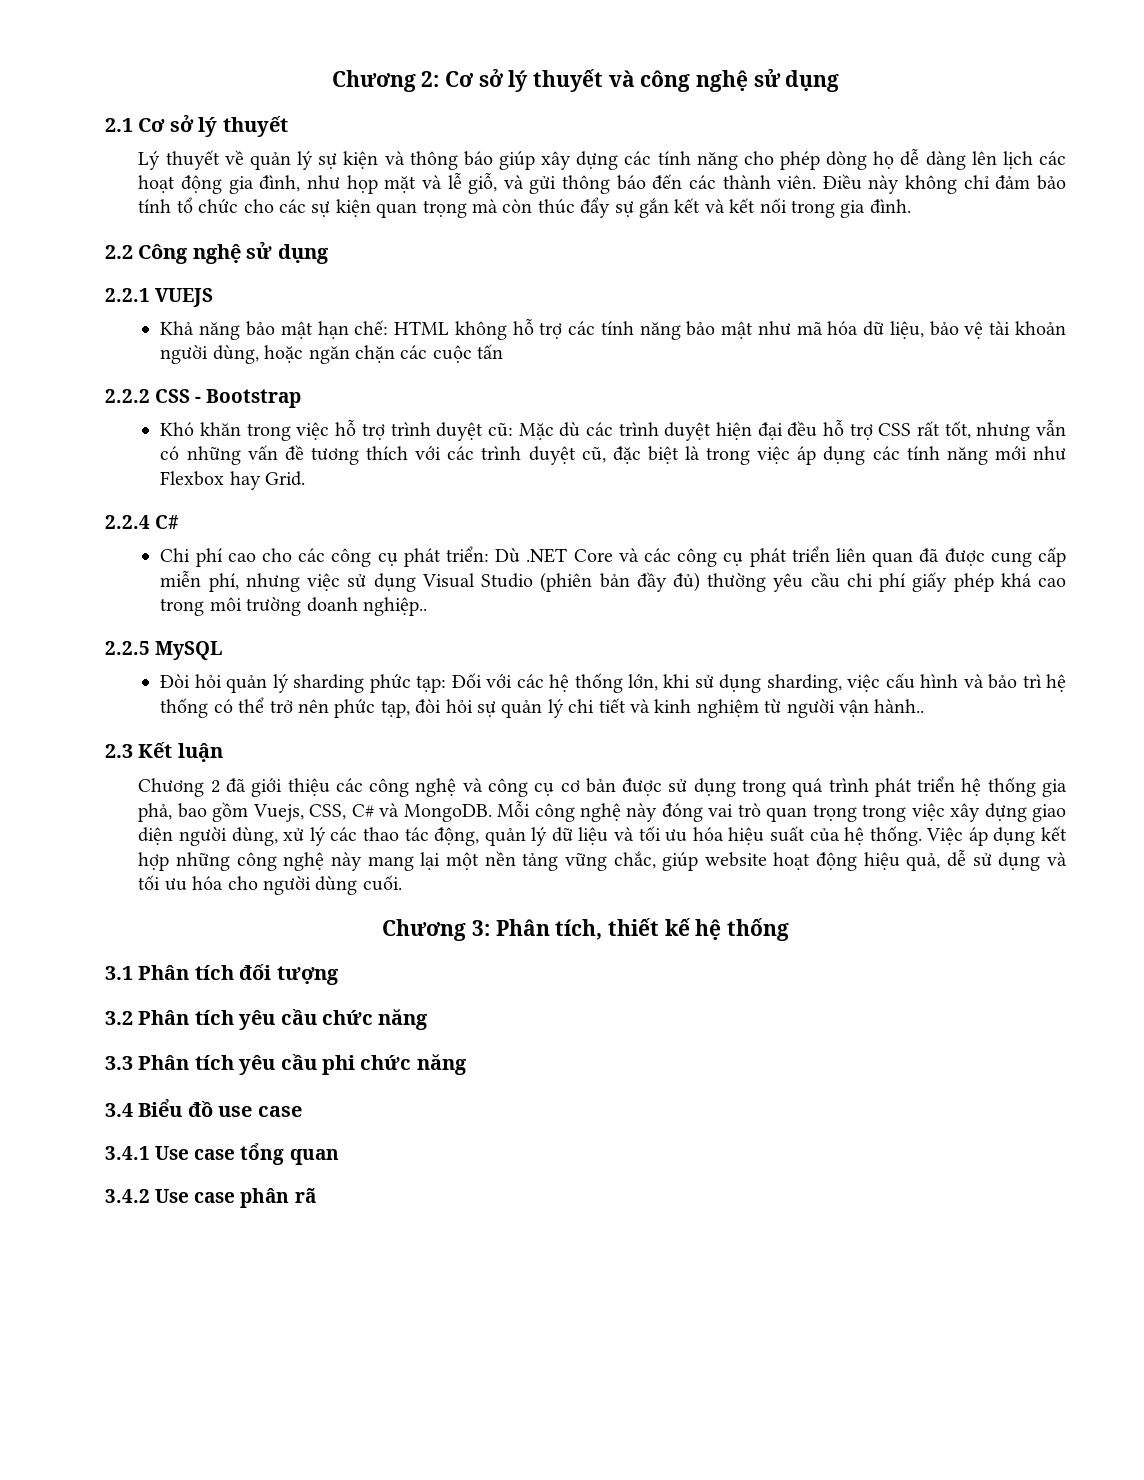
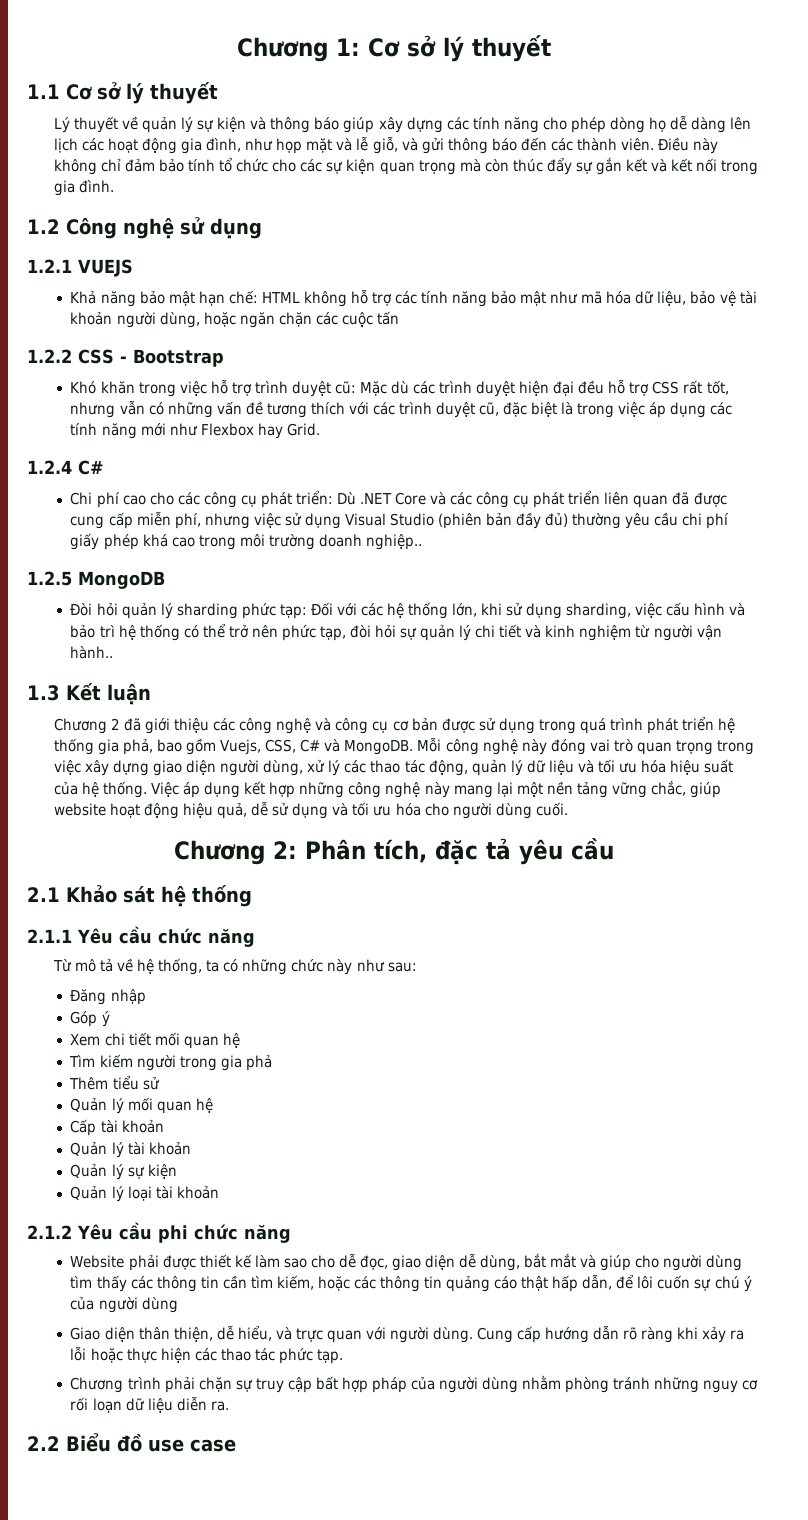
- Chương 2: Cơ sở lý thuyết và công nghệ sử dụng
- 2.1 Cơ sở lý thuyết
+ Chương 1: Cơ sở lý thuyết
+ 1.1 Cơ sở lý thuyết
- 2.2 Công nghệ sử dụng
+ 1.2 Công nghệ sử dụng
- 2.2.1 VUEJS
+ 1.2.1 VUEJS
- 2.2.2 CSS - Bootstrap
+ 1.2.2 CSS - Bootstrap
- 2.2.4 C#
+ 1.2.4 C#
- 2.2.5 MySQL
+ 1.2.5 MongoDB
- 2.3 Kết luận
+ 1.3 Kết luận
- Chương 3: Phân tích, thiết kế hệ thống
- 3.1 Phân tích đối tượng
- 3.2 Phân tích yêu cầu chức năng
- 3.3 Phân tích yêu cầu phi chức năng
- 3.4 Biểu đồ use case
- 3.4.1 Use case tổng quan
- 3.4.2 Use case phân rã
+ Chương 2: Phân tích, đặc tả yêu cầu
+ 2.1 Khảo sát hệ thống
+ 2.1.1 Yêu cầu chức năng
+ Từ mô tả về hệ thống, ta có những chức này như sau:
+ Đăng nhập
+ Góp ý
+ Xem chi tiết mối quan hệ
+ Tìm kiếm người trong gia phả
+ Thêm tiểu sử
+ Quản lý mối quan hệ
+ Cấp tài khoản
+ Quản lý tài khoản
+ Quản lý sự kiện
+ Quản lý loại tài khoản
+ 2.1.2 Yêu cầu phi chức năng
+ Website phải được thiết kế làm sao cho dễ đọc, giao diện dễ dùng, bắt mắt và giúp cho người dùng tìm thấy các thông tin cần tìm kiếm, hoặc các thông tin quảng cáo thật hấp dẫn, để lôi cuốn sự chú ý của người dùng
+ Giao diện thân thiện, dễ hiểu, và trực quan với người dùng. Cung cấp hướng dẫn rõ ràng khi xảy ra lỗi hoặc thực hiện các thao tác phức tạp.
+ Chương trình phải chặn sự truy cập bất hợp pháp của người dùng nhằm phòng tránh những nguy cơ rối loạn dữ liệu diễn ra.
+ 2.2 Biểu đồ use case

